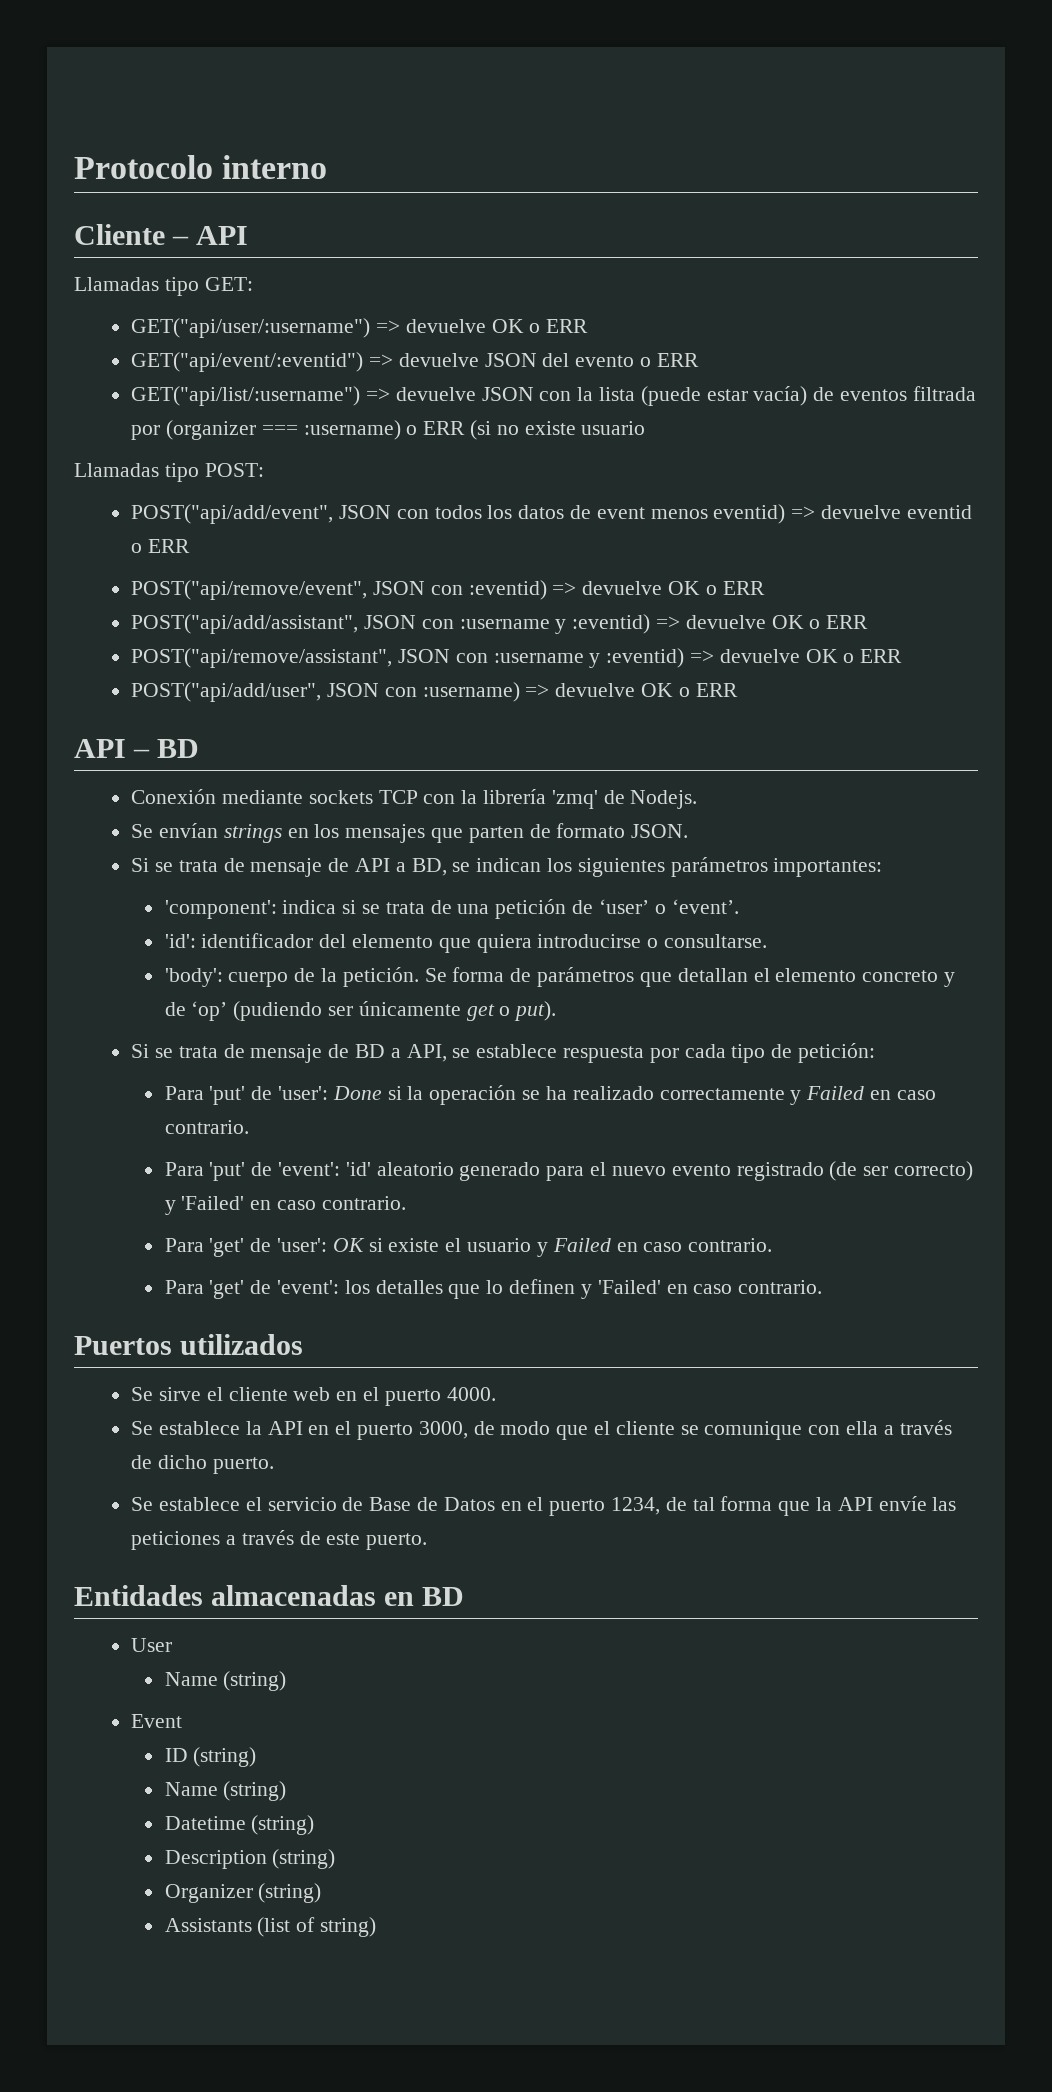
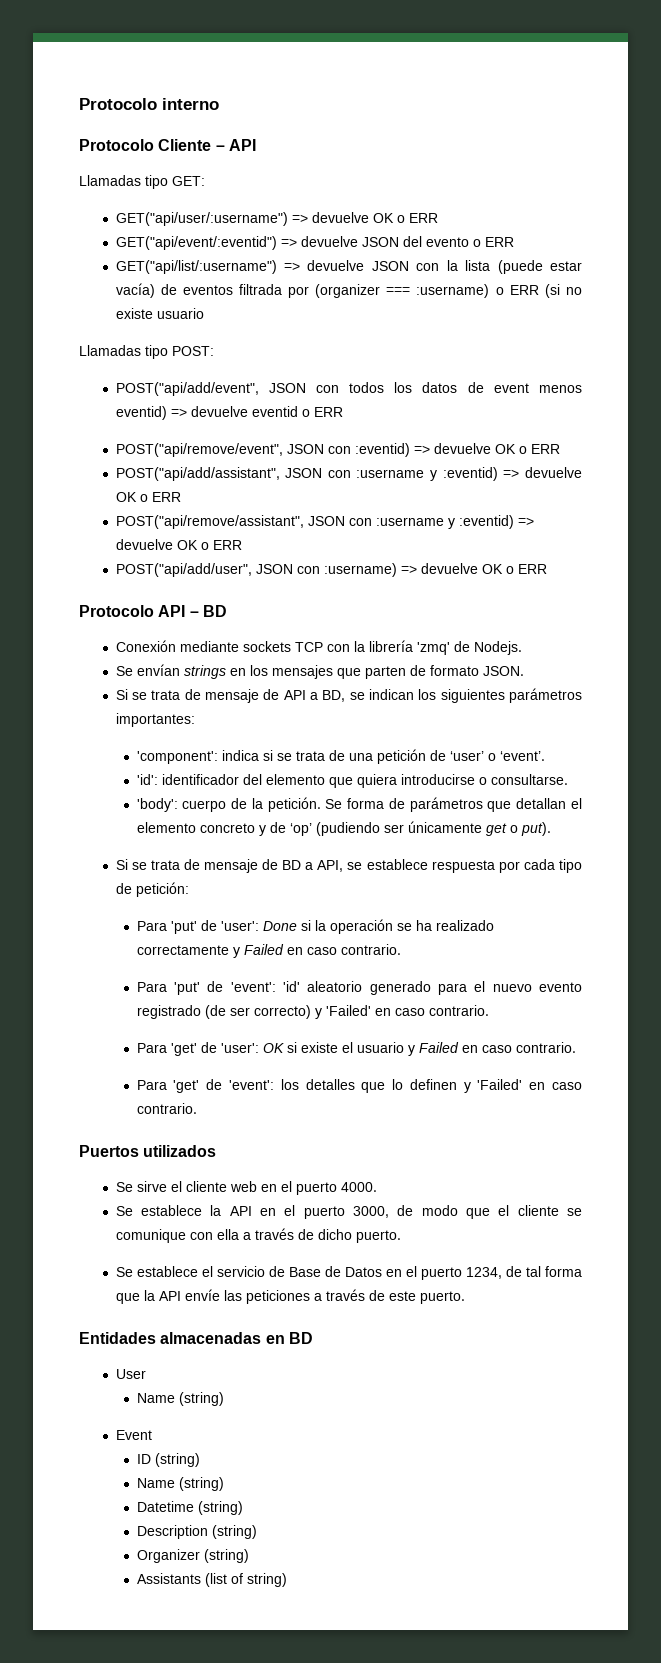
- Cliente – API
+ Protocolo Cliente – API
- API – BD
+ Protocolo API – BD

